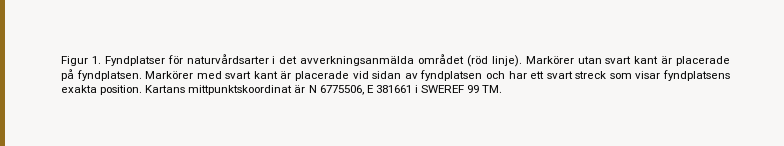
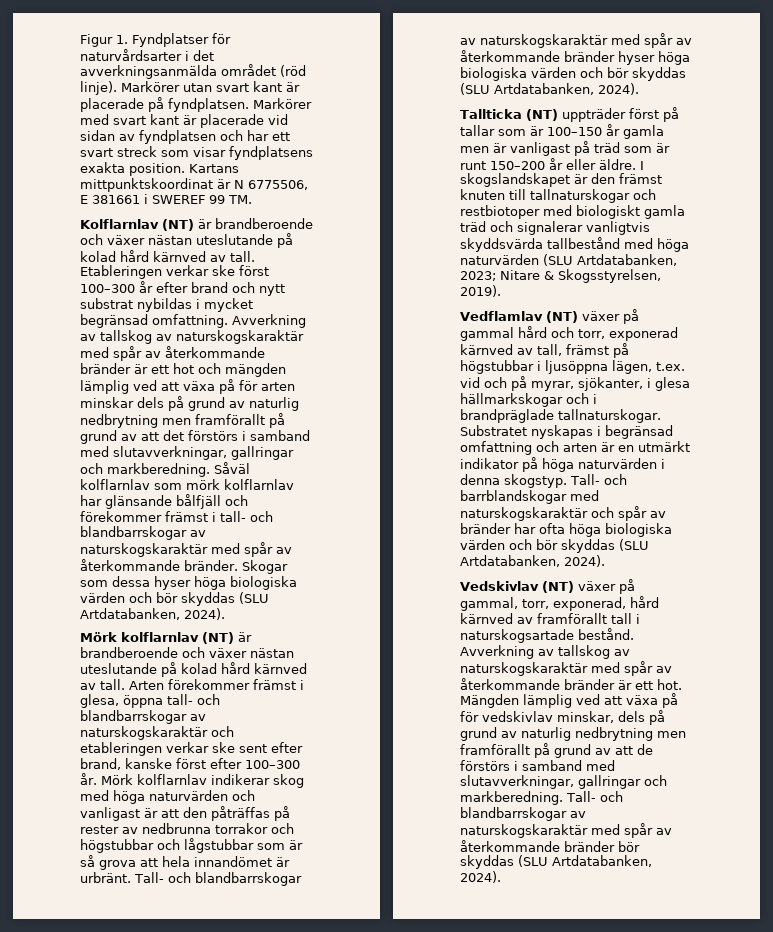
+ Kolflarnlav (NT) är brandberoende och växer nästan uteslutande på kolad hård kärnved av tall. Etableringen verkar ske först 100–300 år efter brand och nytt substrat nybildas i mycket begränsad omfattning. Avverkning av tallskog av naturskogskaraktär med spår av återkommande bränder är ett hot och mängden lämplig ved att växa på för arten minskar dels på grund av naturlig nedbrytning men framförallt på grund av att det förstörs i samband med slutavverkningar, gallringar och markberedning. Såväl kolflarnlav som mörk kolflarnlav har glänsande bålfjäll och förekommer främst i tall- och blandbarrskogar av naturskogskaraktär med spår av återkommande bränder. Skogar som dessa hyser höga biologiska värden och bör skyddas (SLU Artdatabanken, 2024).
+ Mörk kolflarnlav (NT) är brandberoende och växer nästan uteslutande på kolad hård kärnved av tall. Arten förekommer främst i glesa, öppna tall- och blandbarrskogar av naturskogskaraktär och etableringen verkar ske sent efter brand, kanske först efter 100–300 år. Mörk kolflarnlav indikerar skog med höga naturvärden och vanligast är att den påträffas på rester av nedbrunna torrakor och högstubbar och lågstubbar som är så grova att hela innandömet är urbränt. Tall- och blandbarrskogar av naturskogskaraktär med spår av återkommande bränder hyser höga biologiska värden och bör skyddas (SLU Artdatabanken, 2024).
+ Tallticka (NT) uppträder först på tallar som är 100–150 år gamla men är vanligast på träd som är runt 150–200 år eller äldre. I skogslandskapet är den främst knuten till tallnaturskogar och restbiotoper med biologiskt gamla träd och signalerar vanligtvis skyddsvärda tallbestånd med höga naturvärden (SLU Artdatabanken, 2023; Nitare & Skogsstyrelsen, 2019).
+ Vedflamlav (NT) växer på gammal hård och torr, exponerad kärnved av tall, främst på högstubbar i ljusöppna lägen, t.ex. vid och på myrar, sjökanter, i glesa hällmarkskogar och i brandpräglade tallnaturskogar. Substratet nyskapas i begränsad omfattning och arten är en utmärkt indikator på höga naturvärden i denna skogstyp. Tall- och barrblandskogar med naturskogskaraktär och spår av bränder har ofta höga biologiska värden och bör skyddas (SLU Artdatabanken, 2024).
+ Vedskivlav (NT) växer på gammal, torr, exponerad, hård kärnved av framförallt tall i naturskogsartade bestånd. Avverkning av tallskog av naturskogskaraktär med spår av återkommande bränder är ett hot. Mängden lämplig ved att växa på för vedskivlav minskar, dels på grund av naturlig nedbrytning men framförallt på grund av att de förstörs i samband med slutavverkningar, gallringar och markberedning. Tall- och blandbarrskogar av naturskogskaraktär med spår av återkommande bränder bör skyddas (SLU Artdatabanken, 2024).

